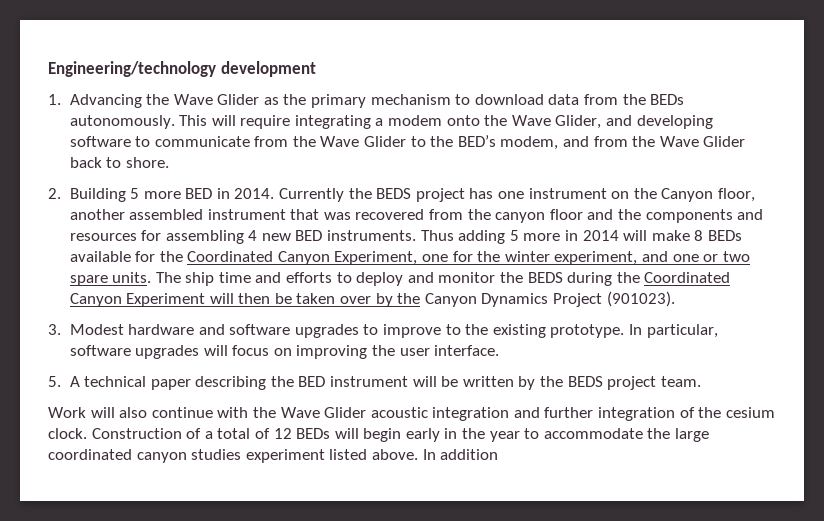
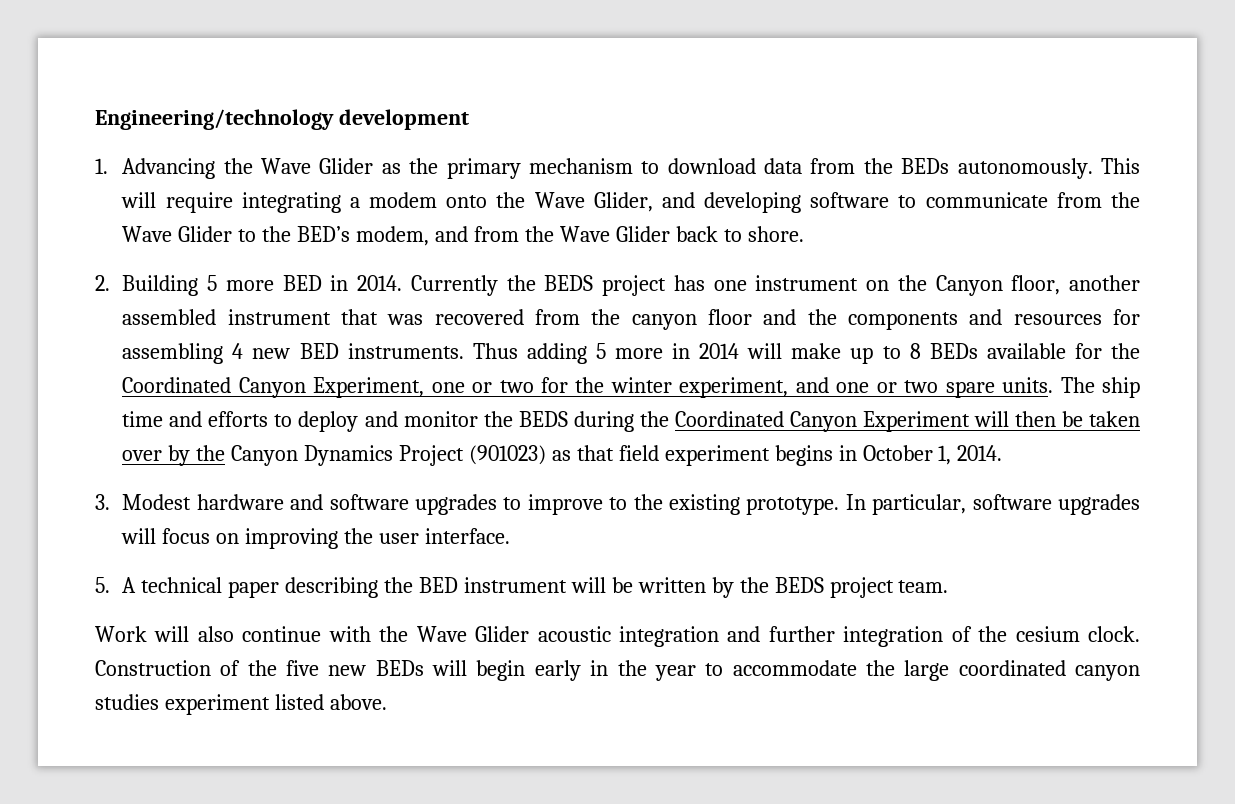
- Thus adding 5 more in 2014 will make 8 BEDs available for the Coordinated Canyon Experiment, one for the winter experiment, and one or two spare units.
+ Thus adding 5 more in 2014 will make up to 8 BEDs available for the Coordinated Canyon Experiment, one or two for the winter experiment, and one or two spare units.
- The ship time and efforts to deploy and monitor the BEDS during the Coordinated Canyon Experiment will then be taken over by the Canyon Dynamics Project (901023).
+ The ship time and efforts to deploy and monitor the BEDS during the Coordinated Canyon Experiment will then be taken over by the Canyon Dynamics Project (901023) as that field experiment begins in October 1, 2014.
- Construction of a total of 12 BEDs will begin early in the year to accommodate the large coordinated canyon studies experiment listed above. In addition
+ Construction of the five new BEDs will begin early in the year to accommodate the large coordinated canyon studies experiment listed above.

